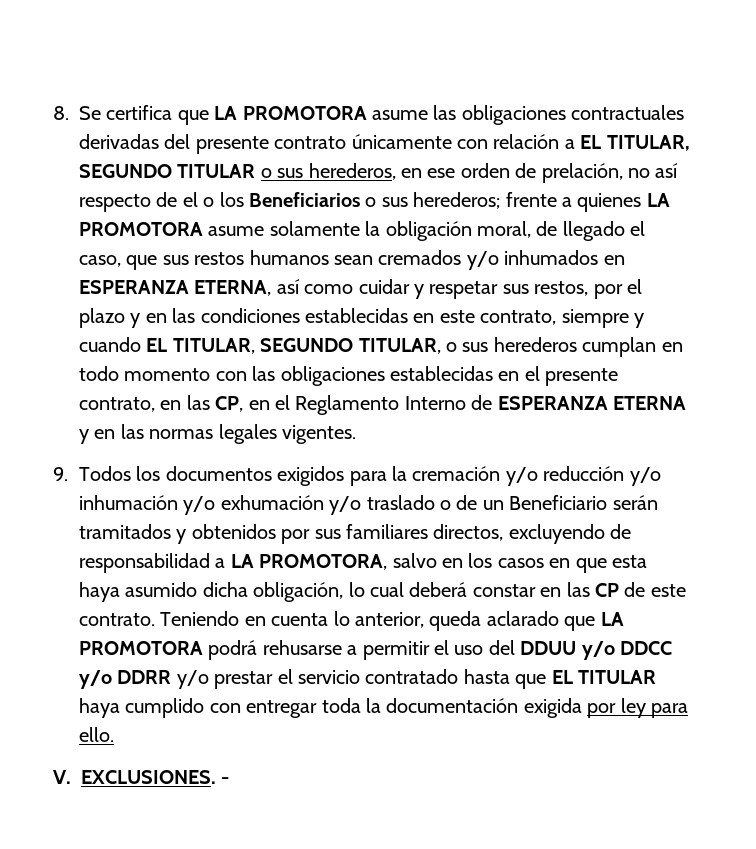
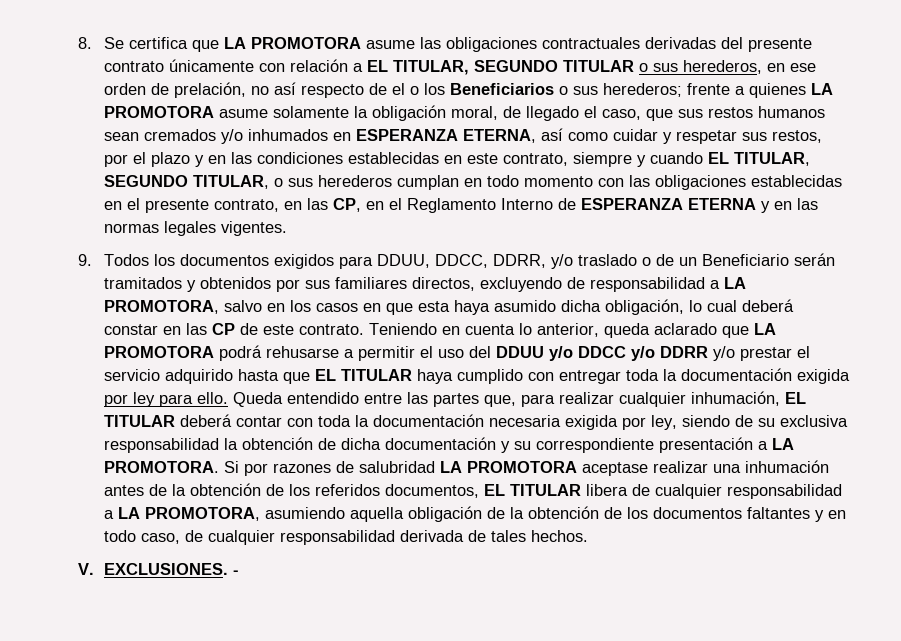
- 9. Todos los documentos exigidos para la cremación y/o reducción y/o inhumación y/o exhumación y/o traslado o de un Beneficiario serán tramitados y obtenidos por sus familiares directos, excluyendo de responsabilidad a LA PROMOTORA, salvo en los casos en que esta haya asumido dicha obligación, lo cual deberá constar en las CP de este contrato.
+ 9. Todos los documentos exigidos para DDUU, DDCC, DDRR, y/o traslado o de un Beneficiario serán tramitados y obtenidos por sus familiares directos, excluyendo de responsabilidad a LA PROMOTORA, salvo en los casos en que esta haya asumido dicha obligación, lo cual deberá constar en las CP de este contrato.
- Teniendo en cuenta lo anterior, queda aclarado que LA PROMOTORA podrá rehusarse a permitir el uso del DDUU y/o DDCC y/o DDRR y/o prestar el servicio contratado hasta que EL TITULAR haya cumplido con entregar toda la documentación exigida por ley para ello.
+ Teniendo en cuenta lo anterior, queda aclarado que LA PROMOTORA podrá rehusarse a permitir el uso del DDUU y/o DDCC y/o DDRR y/o prestar el servicio adquirido hasta que EL TITULAR haya cumplido con entregar toda la documentación exigida por ley para ello. Queda entendido entre las partes que, para realizar cualquier inhumación, EL TITULAR deberá contar con toda la documentación necesaria exigida por ley, siendo de su exclusiva responsabilidad la obtención de dicha documentación y su correspondiente presentación a LA PROMOTORA. Si por razones de salubridad LA PROMOTORA aceptase realizar una inhumación antes de la obtención de los referidos documentos, EL TITULAR libera de cualquier responsabilidad a LA PROMOTORA, asumiendo aquella obligación de la obtención de los documentos faltantes y en todo caso, de cualquier responsabilidad derivada de tales hechos.

